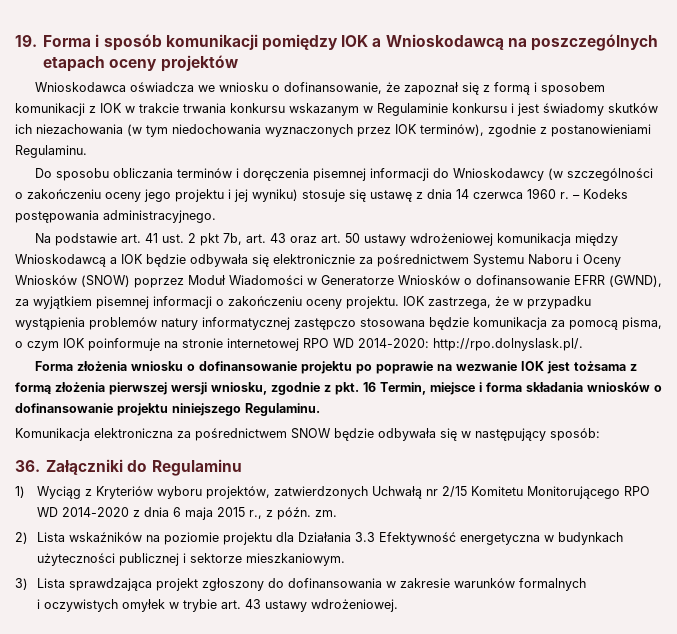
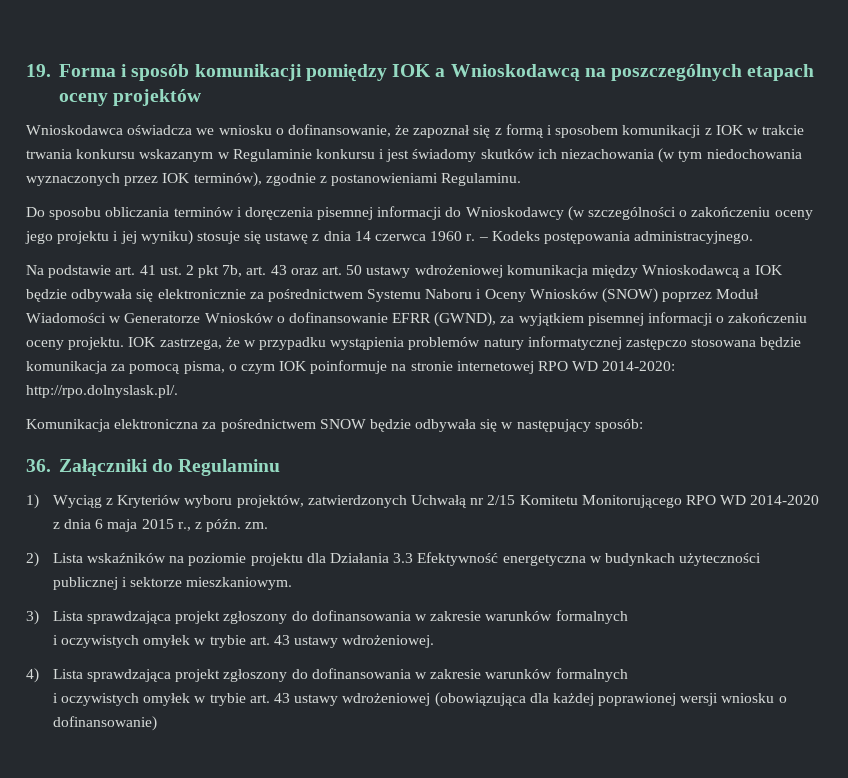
- Forma złożenia wniosku o dofinansowanie projektu po poprawie na wezwanie IOK jest tożsama z formą złożenia pierwszej wersji wniosku, zgodnie z pkt. 16 Termin, miejsce i forma składania wniosków o dofinansowanie projektu niniejszego Regulaminu.
+ 4) Lista sprawdzająca projekt zgłoszony do dofinansowania w zakresie warunków formalnych
+ i oczywistych omyłek w trybie art. 43 ustawy wdrożeniowej (obowiązująca dla każdej poprawionej wersji wniosku o dofinansowanie)

